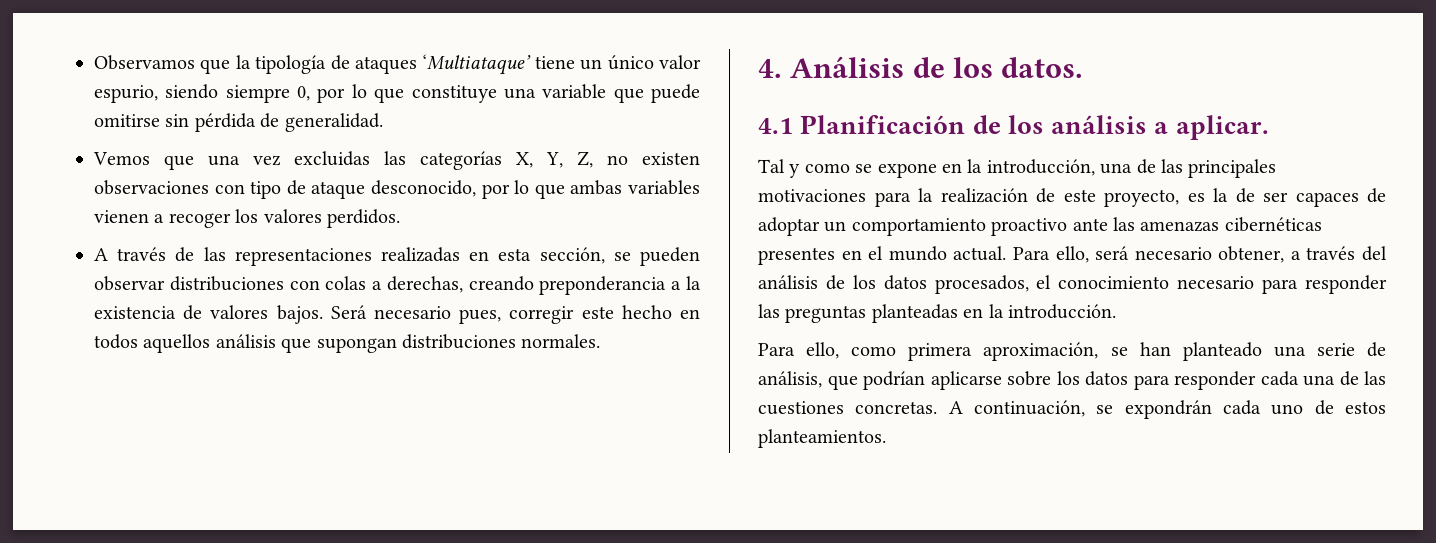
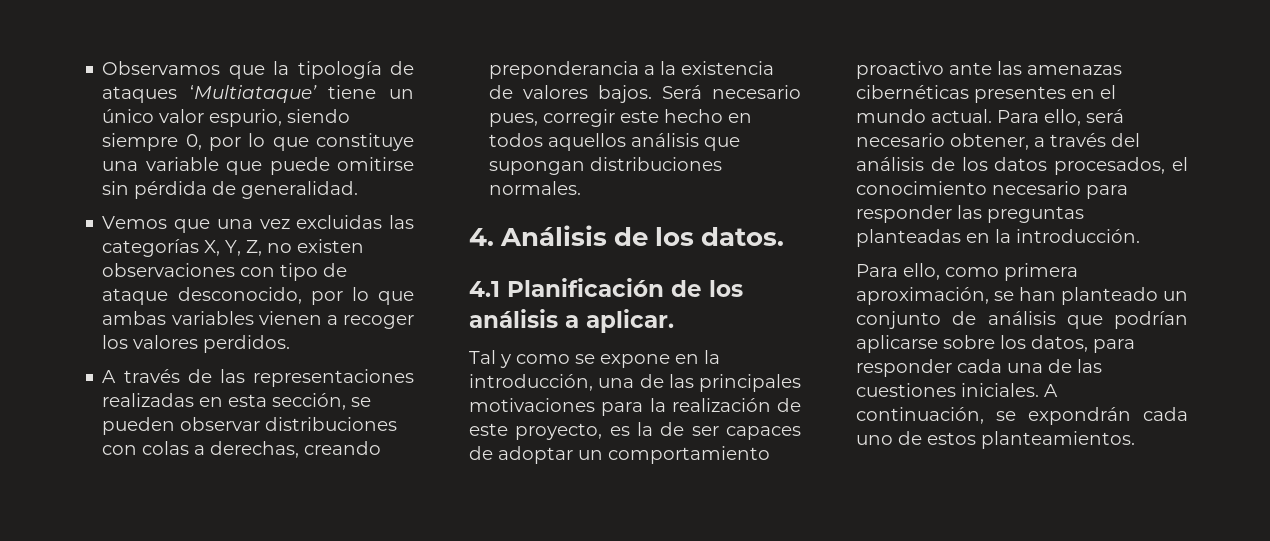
- Para ello, como primera aproximación, se han planteado una serie de análisis, que podrían aplicarse sobre los datos para responder cada una de las cuestiones concretas.
+ Para ello, como primera aproximación, se han planteado un conjunto de análisis que podrían aplicarse sobre los datos, para responder cada una de las cuestiones iniciales.

